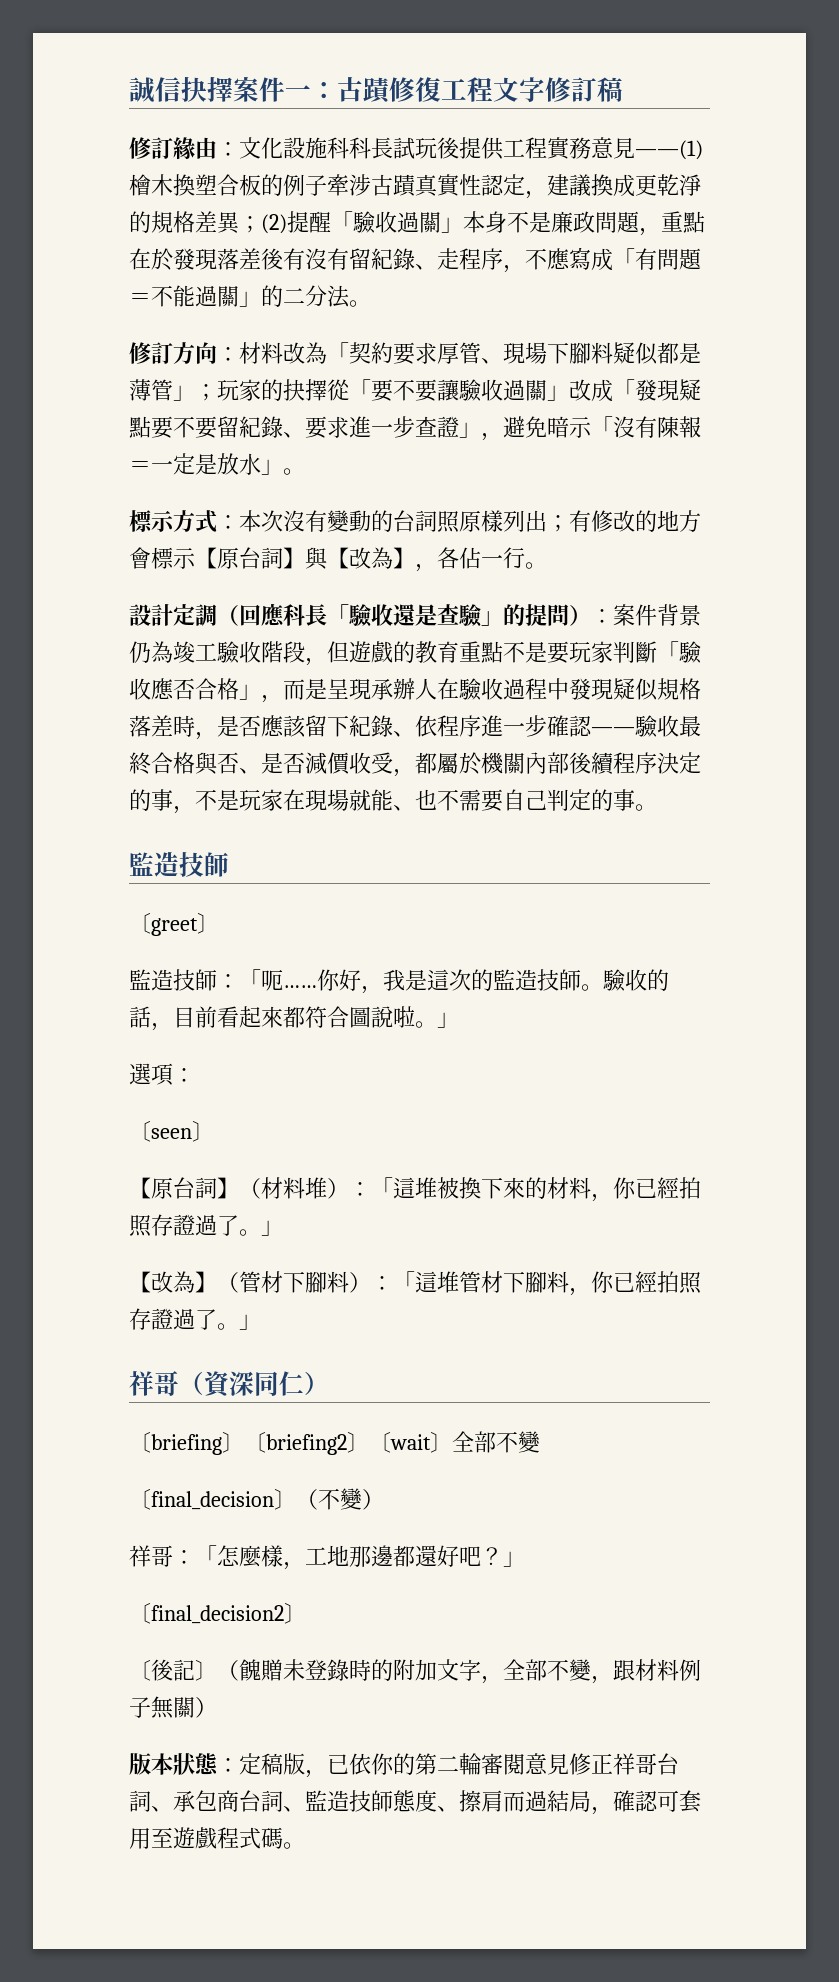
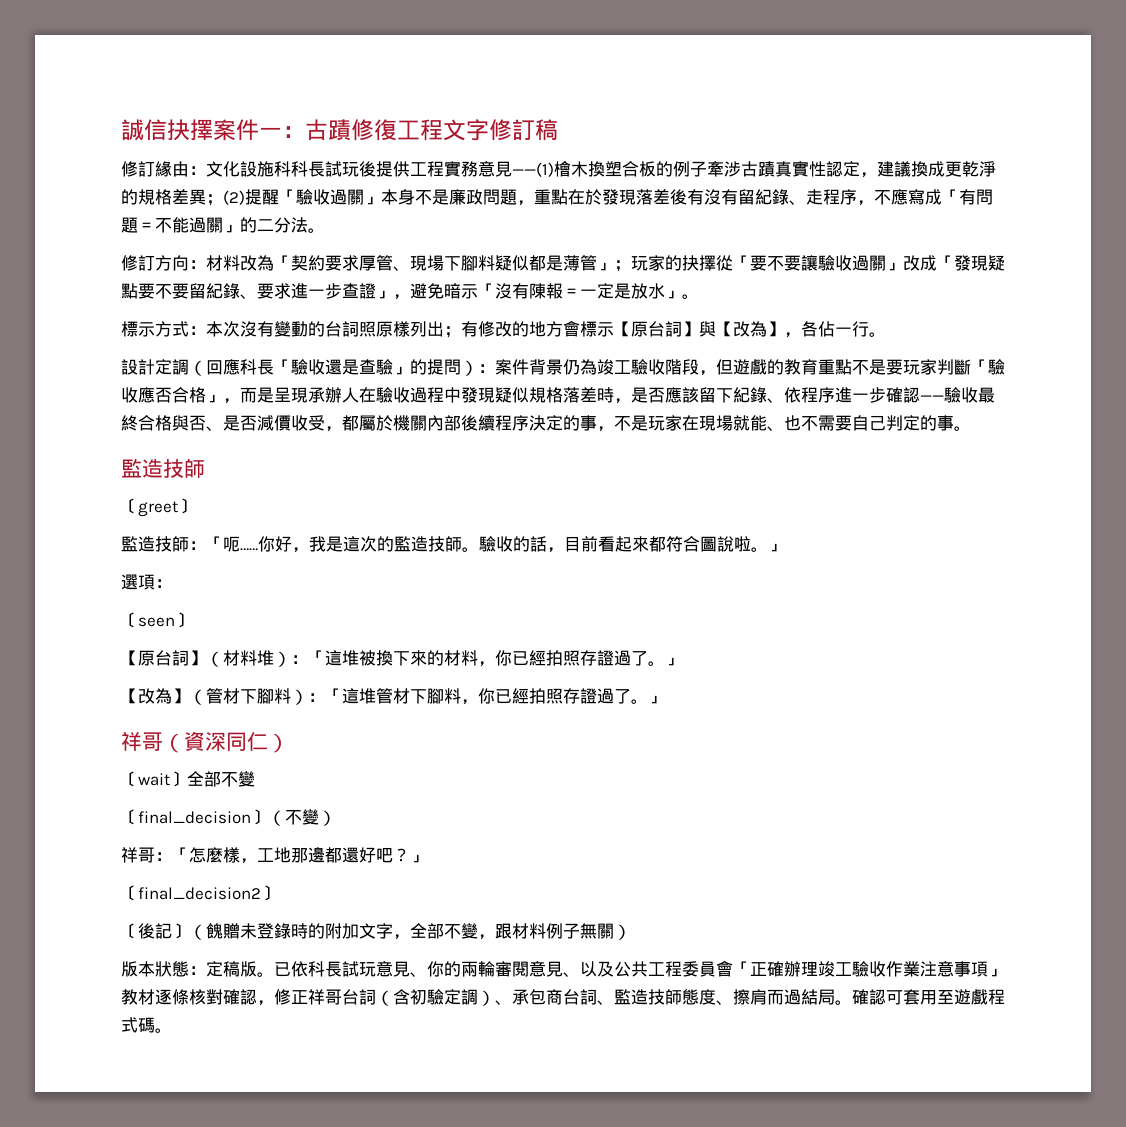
- 〔briefing〕〔briefing2〕〔wait〕全部不變
+ 〔wait〕全部不變
- 版本狀態：定稿版，已依你的第二輪審閱意見修正祥哥台詞、承包商台詞、監造技師態度、擦肩而過結局，確認可套用至遊戲程式碼。
+ 版本狀態：定稿版。已依科長試玩意見、你的兩輪審閱意見、以及公共工程委員會「正確辦理竣工驗收作業注意事項」教材逐條核對確認，修正祥哥台詞（含初驗定調）、承包商台詞、監造技師態度、擦肩而過結局。確認可套用至遊戲程式碼。

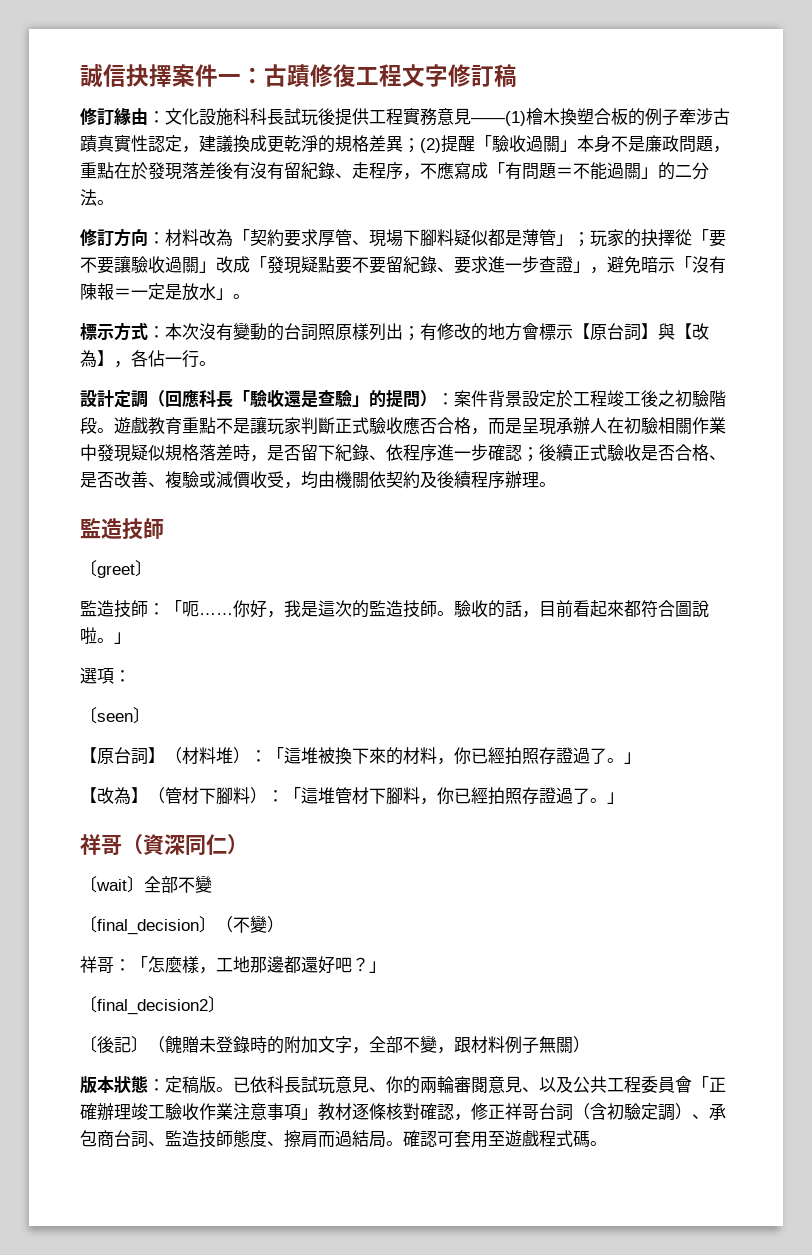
- 設計定調（回應科長「驗收還是查驗」的提問）：案件背景仍為竣工驗收階段，但遊戲的教育重點不是要玩家判斷「驗收應否合格」，而是呈現承辦人在驗收過程中發現疑似規格落差時，是否應該留下紀錄、依程序進一步確認——驗收最終合格與否、是否減價收受，都屬於機關內部後續程序決定的事，不是玩家在現場就能、也不需要自己判定的事。
+ 設計定調（回應科長「驗收還是查驗」的提問）：案件背景設定於工程竣工後之初驗階段。遊戲教育重點不是讓玩家判斷正式驗收應否合格，而是呈現承辦人在初驗相關作業中發現疑似規格落差時，是否留下紀錄、依程序進一步確認；後續正式驗收是否合格、是否改善、複驗或減價收受，均由機關依契約及後續程序辦理。

